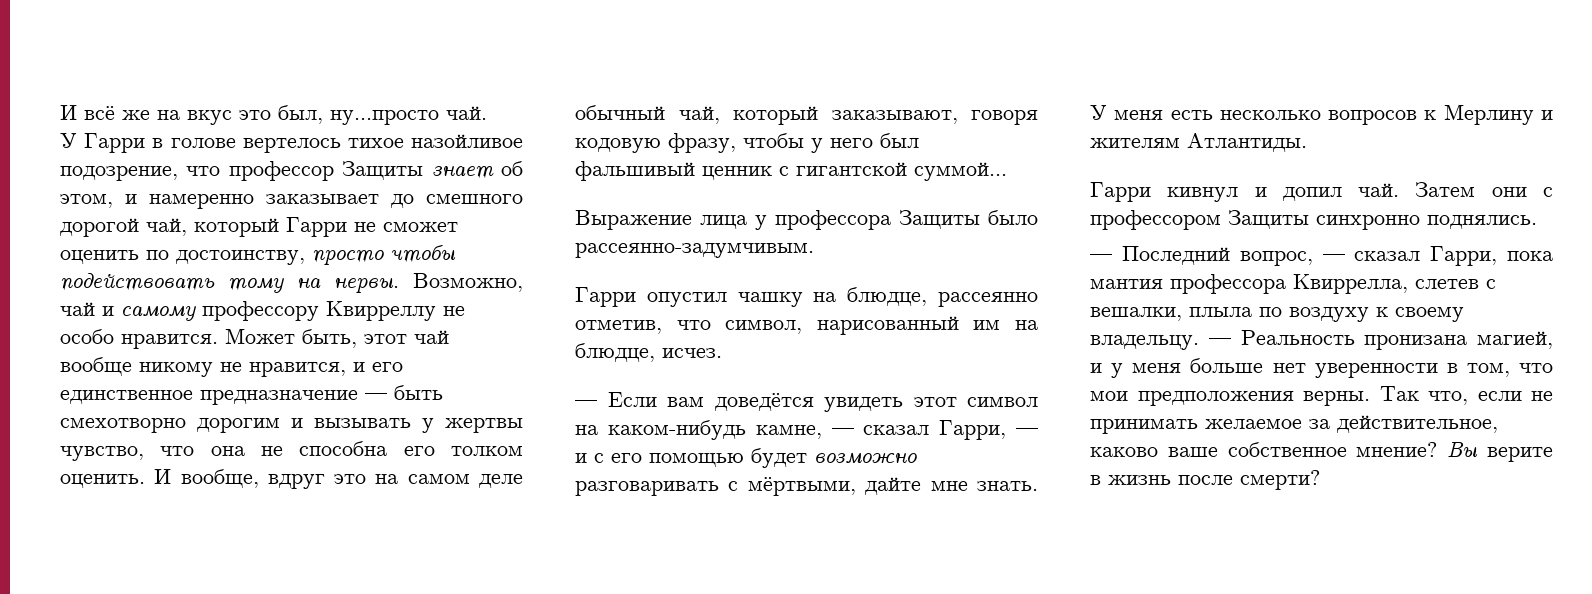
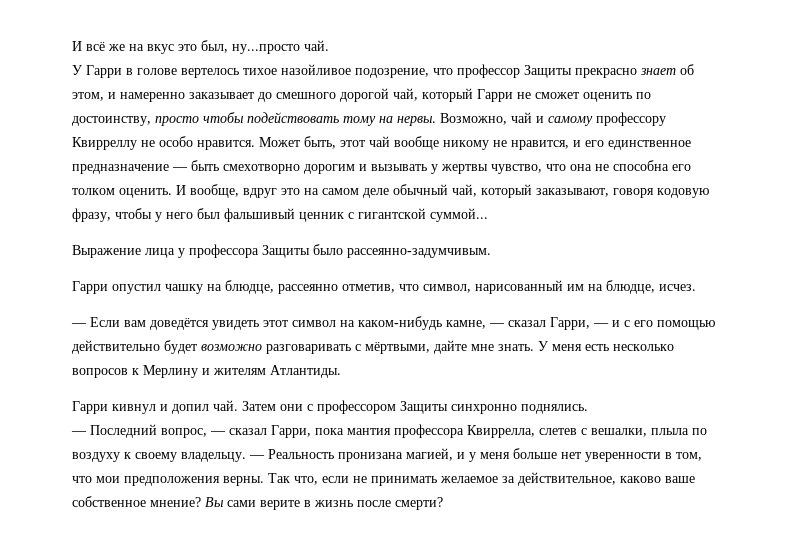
- У Гарри в голове вертелось тихое назойливое подозрение, что профессор Защиты знает об этом, и намеренно заказывает до смешного дорогой чай, который Гарри не сможет оценить по достоинству, просто чтобы подействовать тому на нервы.
+ У Гарри в голове вертелось тихое назойливое подозрение, что профессор Защиты прекрасно знает об этом, и намеренно заказывает до смешного дорогой чай, который Гарри не сможет оценить по достоинству, просто чтобы подействовать тому на нервы.
- — Если вам доведётся увидеть этот символ на каком-нибудь камне, — сказал Гарри, — и с его помощью будет возможно разговаривать с мёртвыми, дайте мне знать.
+ — Если вам доведётся увидеть этот символ на каком-нибудь камне, — сказал Гарри, — и с его помощью действительно будет возможно разговаривать с мёртвыми, дайте мне знать.
- Вы верите в жизнь после смерти?
+ Вы сами верите в жизнь после смерти?

